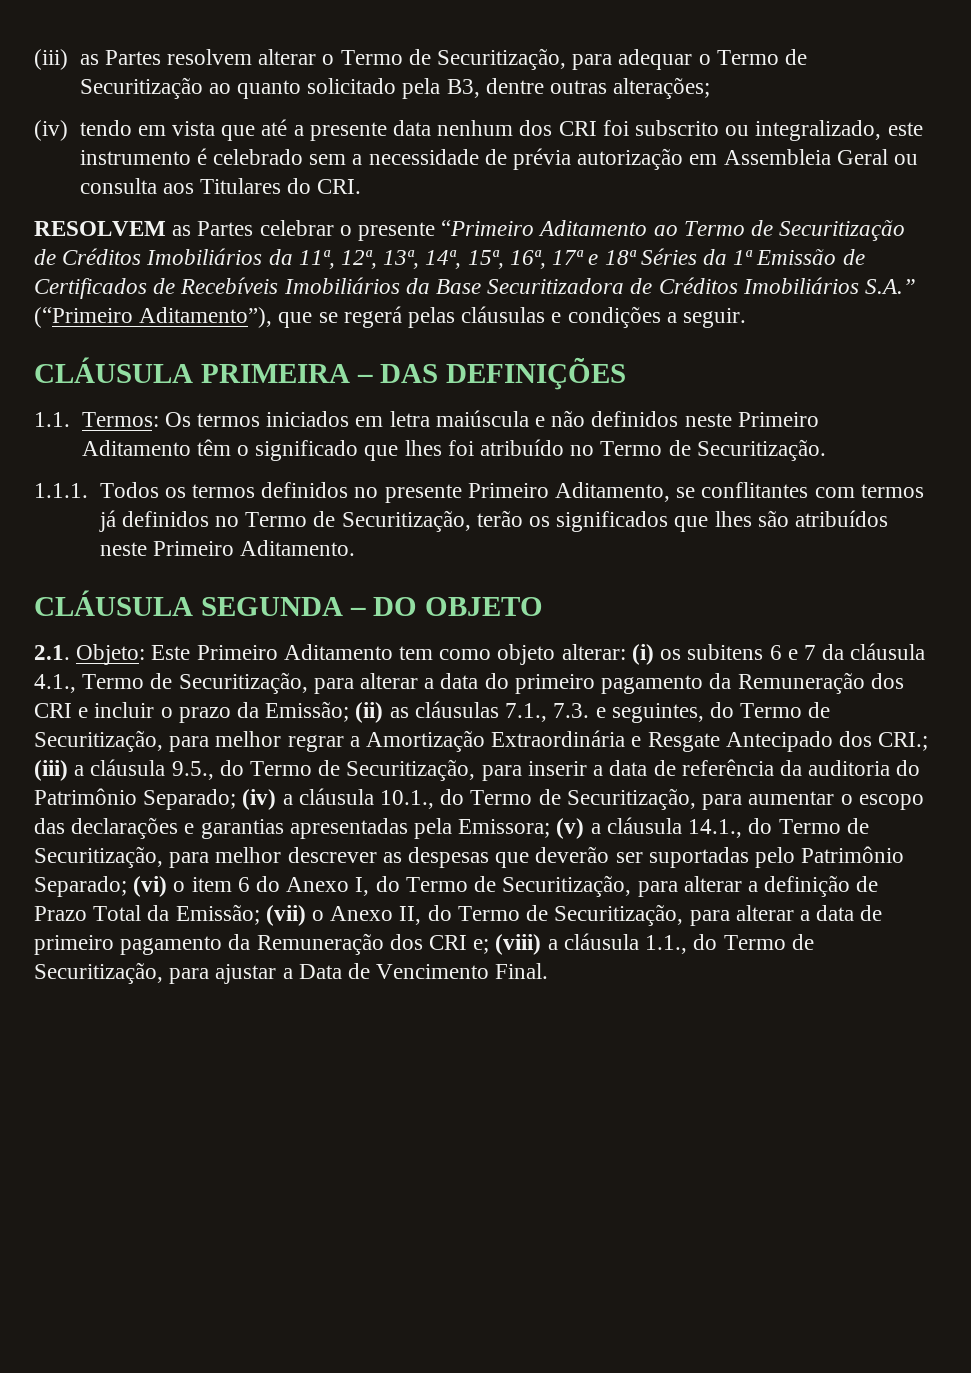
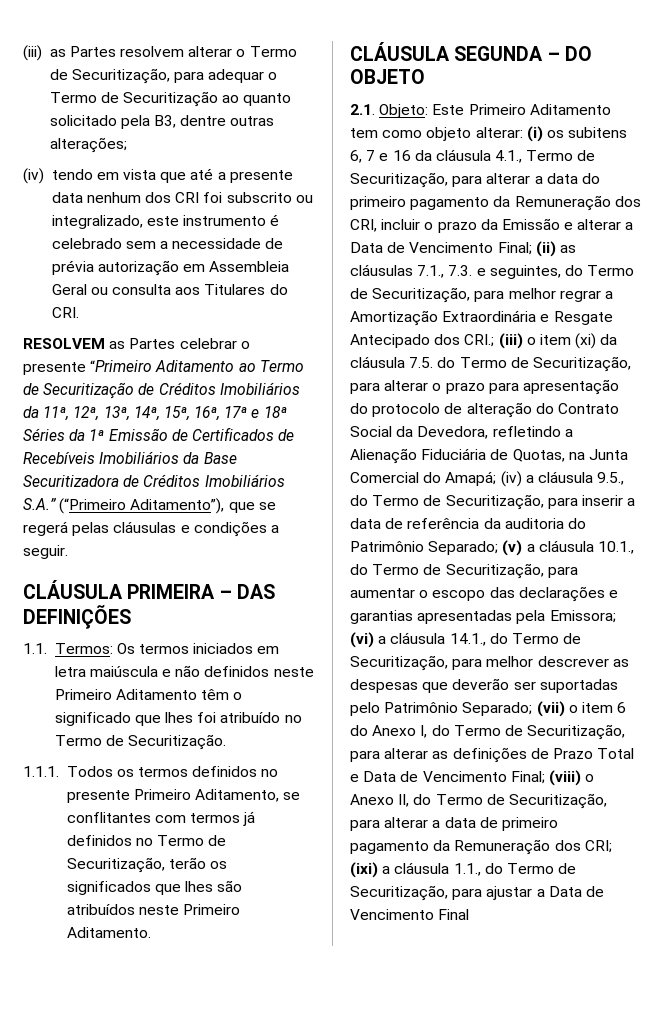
- (i) os subitens 6 e 7 da cláusula 4.1., Termo de Securitização, para alterar a data do primeiro pagamento da Remuneração dos CRI e incluir o prazo da Emissão;
+ (i) os subitens 6, 7 e 16 da cláusula 4.1., Termo de Securitização, para alterar a data do primeiro pagamento da Remuneração dos CRI, incluir o prazo da Emissão e alterar a Data de Vencimento Final;
- (iii) a cláusula 9.5., do Termo de Securitização, para inserir a data de referência da auditoria do Patrimônio Separado;
+ (iii) o item (xi) da cláusula 7.5. do Termo de Securitização, para alterar o prazo para apresentação do protocolo de alteração do Contrato Social da Devedora, refletindo a Alienação Fiduciária de Quotas, na Junta Comercial do Amapá; (iv) a cláusula 9.5., do Termo de Securitização, para inserir a data de referência da auditoria do Patrimônio Separado;
- (iv) a cláusula 10.1., do Termo de Securitização, para aumentar o escopo das declarações e garantias apresentadas pela Emissora;
+ (v) a cláusula 10.1., do Termo de Securitização, para aumentar o escopo das declarações e garantias apresentadas pela Emissora;
- (v) a cláusula 14.1., do Termo de Securitização, para melhor descrever as despesas que deverão ser suportadas pelo Patrimônio Separado;
+ (vi) a cláusula 14.1., do Termo de Securitização, para melhor descrever as despesas que deverão ser suportadas pelo Patrimônio Separado;
- (vi) o item 6 do Anexo I, do Termo de Securitização, para alterar a definição de Prazo Total da Emissão; (vii) o Anexo II, do Termo de Securitização, para alterar a data de primeiro pagamento da Remuneração dos CRI e; (viii) a cláusula 1.1., do Termo de Securitização, para ajustar a Data de Vencimento Final.
+ (vii) o item 6 do Anexo I, do Termo de Securitização, para alterar as definições de Prazo Total e Data de Vencimento Final; (viii) o Anexo II, do Termo de Securitização, para alterar a data de primeiro pagamento da Remuneração dos CRI; (ixi) a cláusula 1.1., do Termo de Securitização, para ajustar a Data de Vencimento Final

